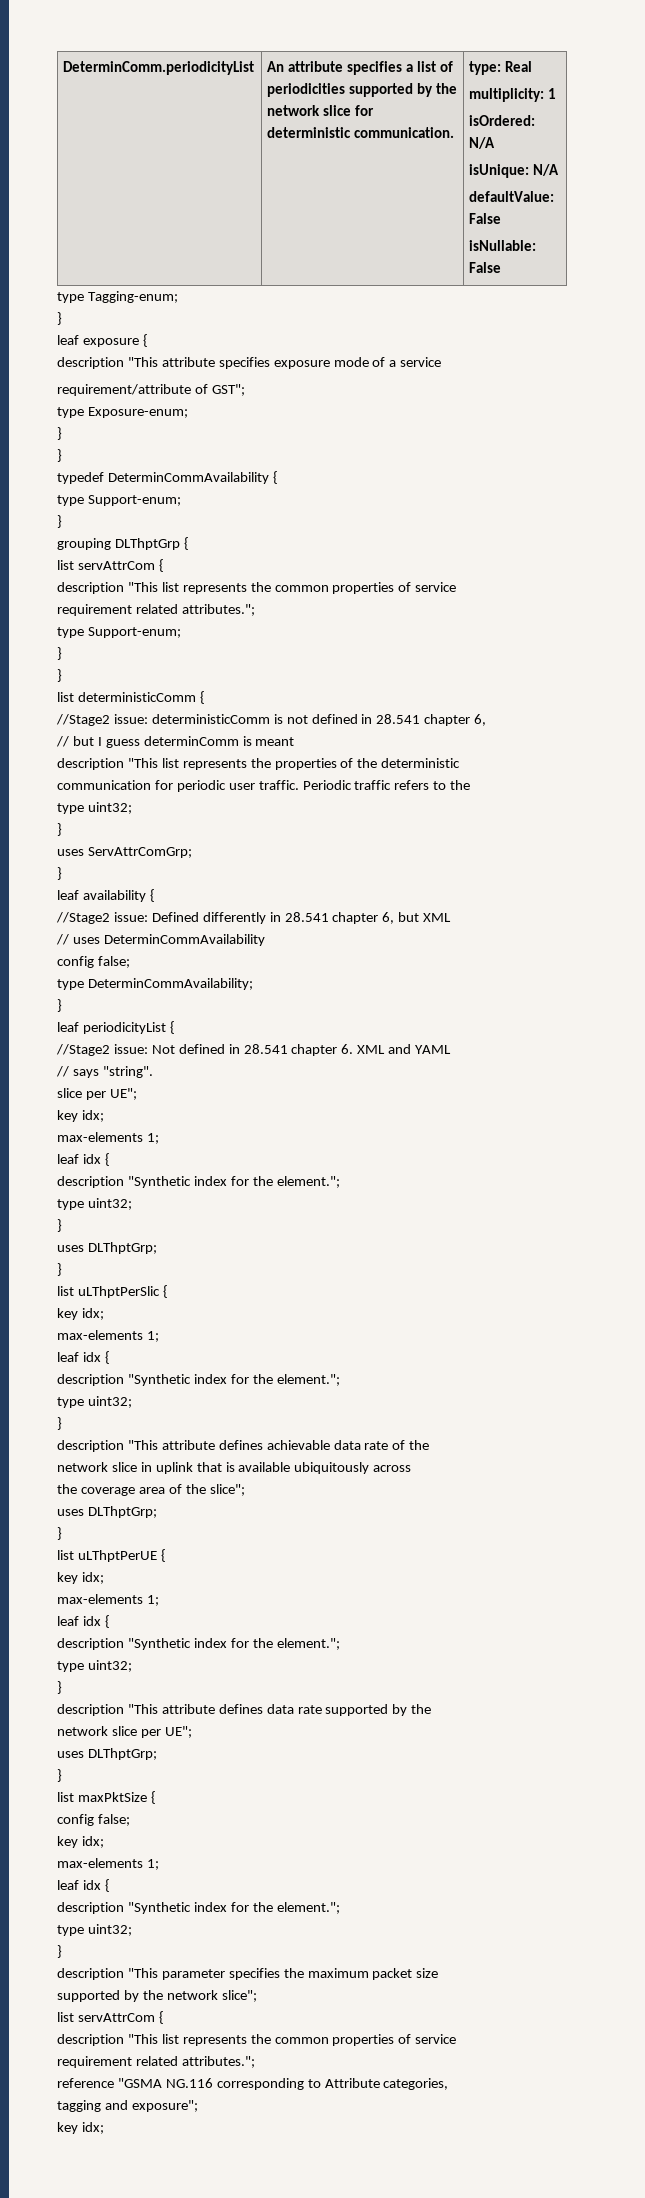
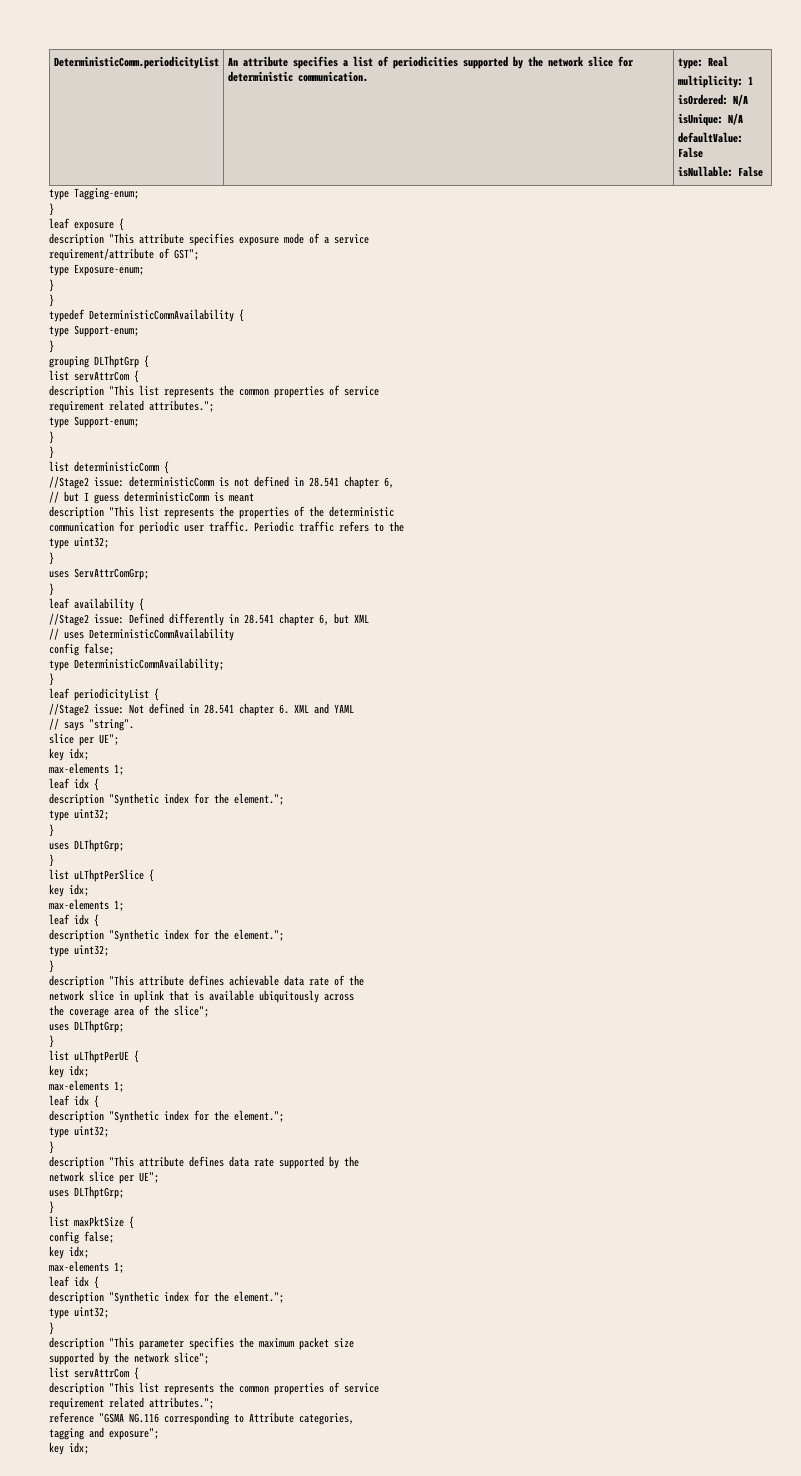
- DeterminComm.periodicityList | An attribute specifies a list of periodicities supported by the network slice for deterministic communication. | type: Real
+ DeterministicComm.periodicityList | An attribute specifies a list of periodicities supported by the network slice for deterministic communication. | type: Real
- typedef DeterminCommAvailability {
+ typedef DeterministicCommAvailability {
- // but I guess determinComm is meant
+ // but I guess deterministicComm is meant
- // uses DeterminCommAvailability
+ // uses DeterministicCommAvailability
- type DeterminCommAvailability;
+ type DeterministicCommAvailability;
- list uLThptPerSlic {
+ list uLThptPerSlice {

